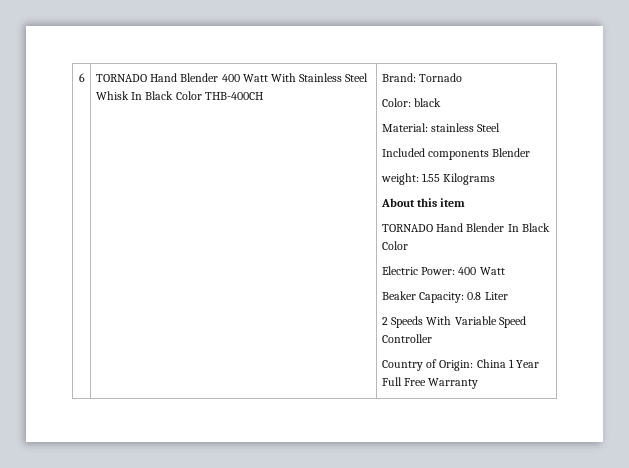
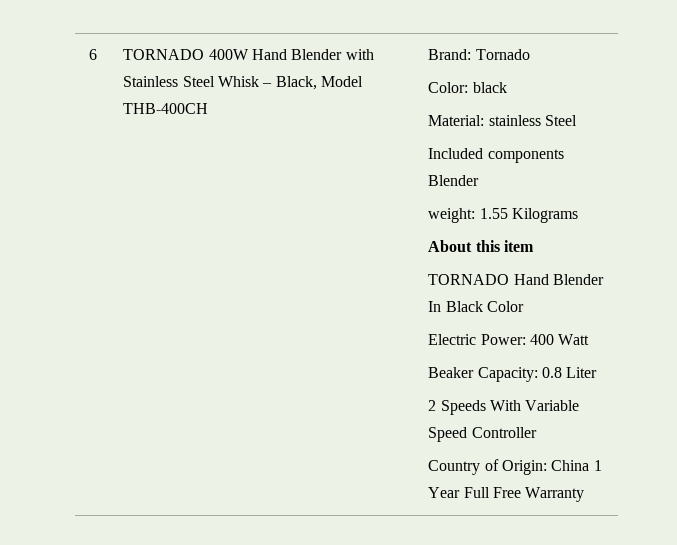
- TORNADO Hand Blender 400 Watt With Stainless Steel Whisk In Black Color THB-400CH
+ TORNADO 400W Hand Blender with Stainless Steel Whisk – Black, Model THB-400CH

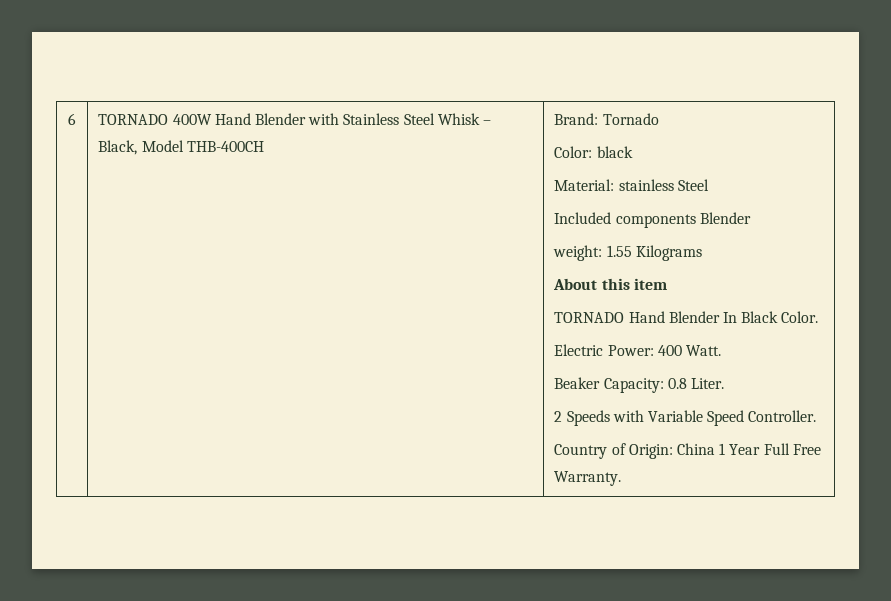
- TORNADO Hand Blender In Black Color
+ TORNADO Hand Blender In Black Color.
- Electric Power: 400 Watt
+ Electric Power: 400 Watt.
- Beaker Capacity: 0.8 Liter
+ Beaker Capacity: 0.8 Liter.
- 2 Speeds With Variable Speed Controller
+ 2 Speeds with Variable Speed Controller.
- Country of Origin: China 1 Year Full Free Warranty
+ Country of Origin: China 1 Year Full Free Warranty.

